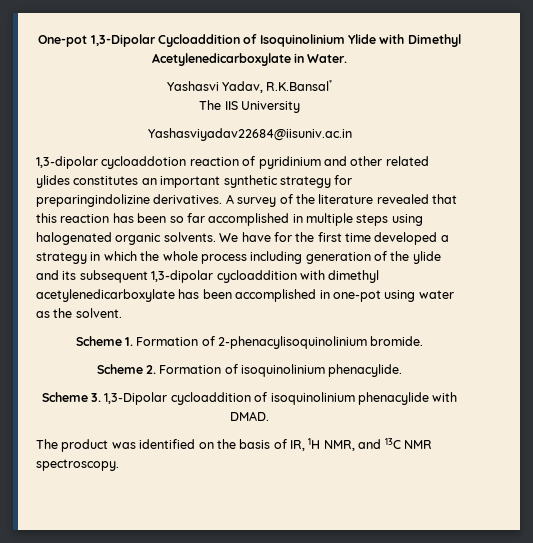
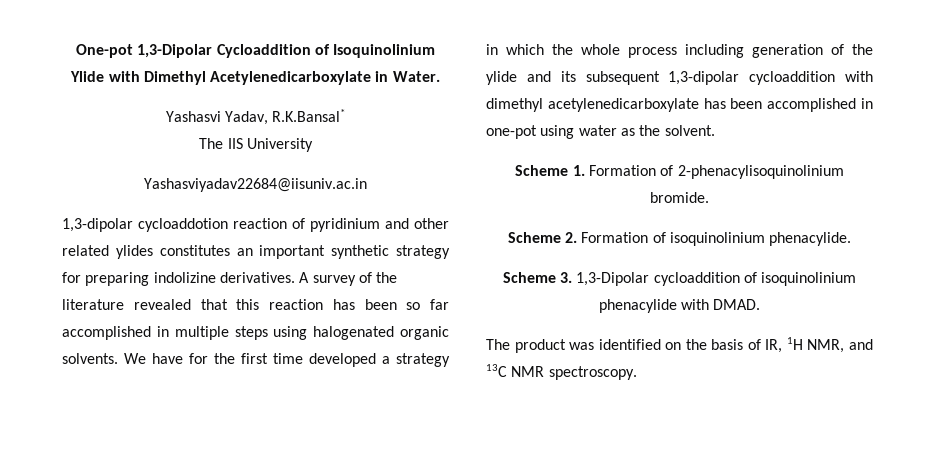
- 1,3-dipolar cycloaddotion reaction of pyridinium and other related ylides constitutes an important synthetic strategy for preparingindolizine derivatives.
+ 1,3-dipolar cycloaddotion reaction of pyridinium and other related ylides constitutes an important synthetic strategy for preparing indolizine derivatives.

